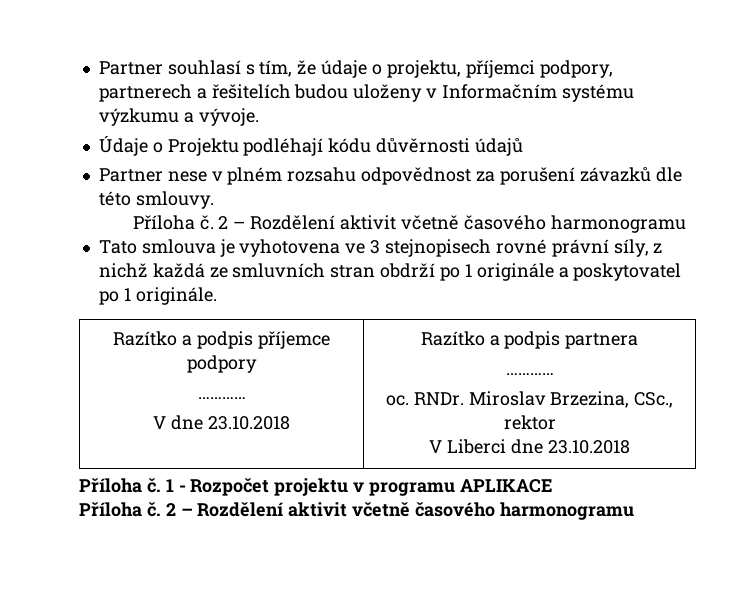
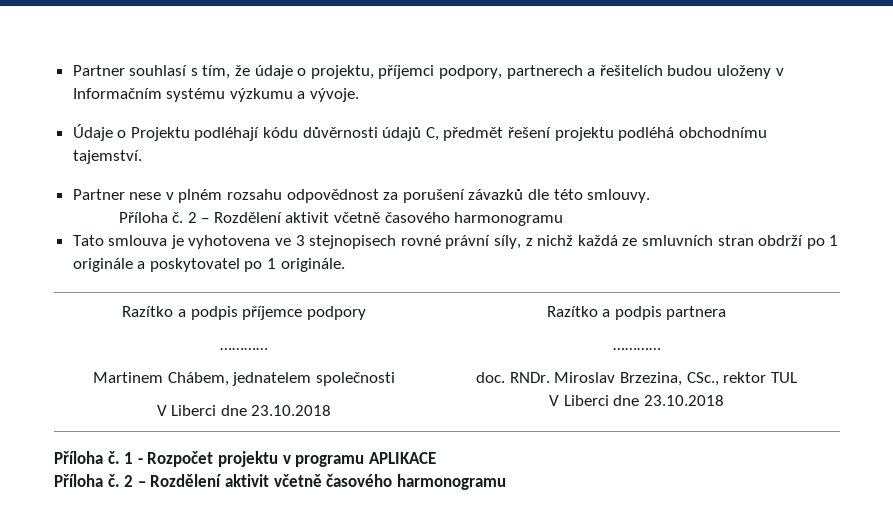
- Údaje o Projektu podléhají kódu důvěrnosti údajů
+ Údaje o Projektu podléhají kódu důvěrnosti údajů C, předmět řešení projektu podléhá obchodnímu tajemství.
  Razítko a podpis příjemce podpory
  …………
- V dne 23.10.2018 | Razítko a podpis partnera
+ Martinem Chábem, jednatelem společnosti
+ V Liberci dne 23.10.2018 | Razítko a podpis partnera
  …………
- oc. RNDr. Miroslav Brzezina, CSc., rektor
+ doc. RNDr. Miroslav Brzezina, CSc., rektor TUL

